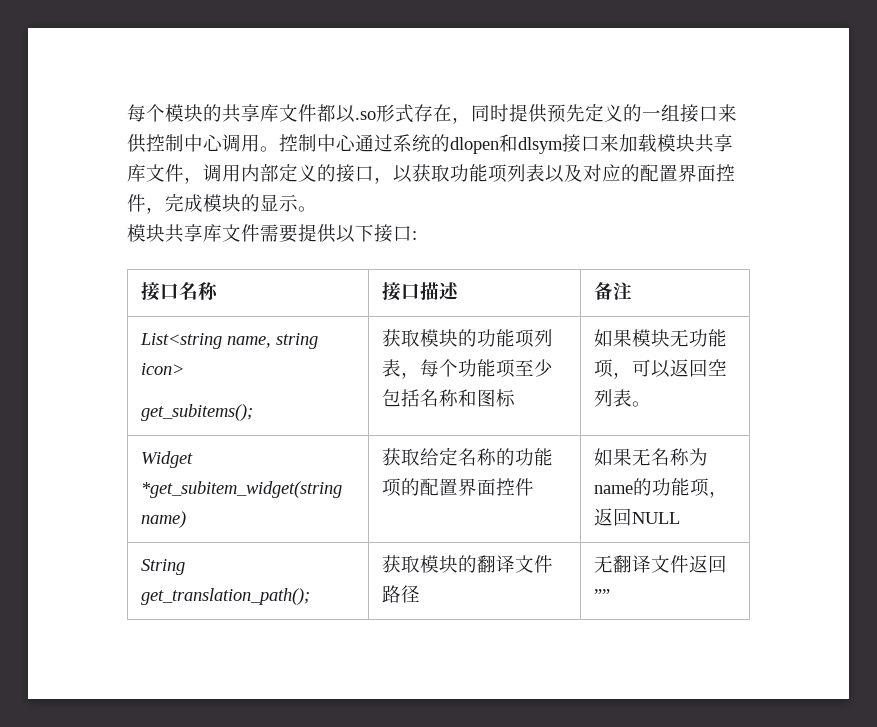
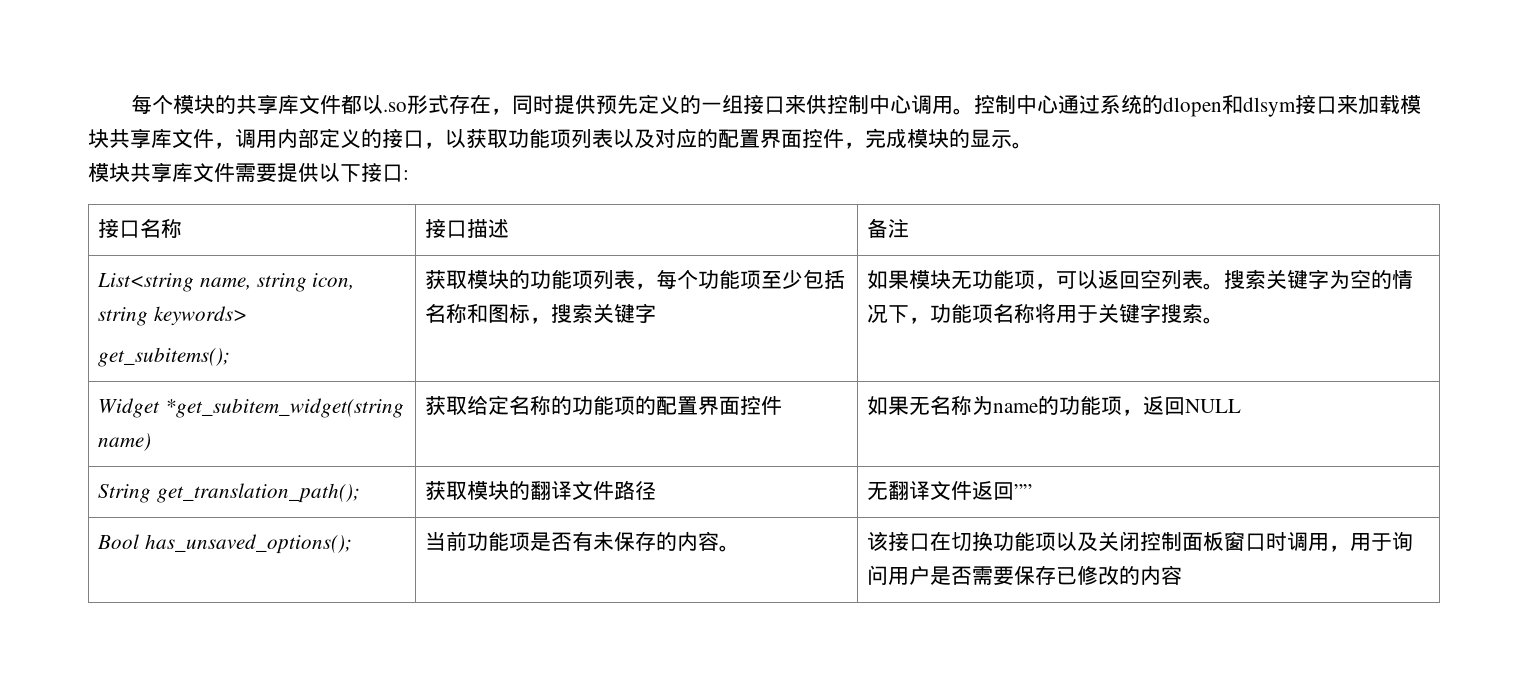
- List<string name, string icon>
+ List<string name, string icon, string keywords>
- 获取模块的功能项列表，每个功能项至少包括名称和图标
+ 获取模块的功能项列表，每个功能项至少包括名称和图标，搜索关键字
+ 搜索关键字为空的情况下，功能项名称将用于关键字搜索。
+ Bool has_unsaved_options(); | 当前功能项是否有未保存的内容。 | 该接口在切换功能项以及关闭控制面板窗口时调用，用于询问用户是否需要保存已修改的内容

